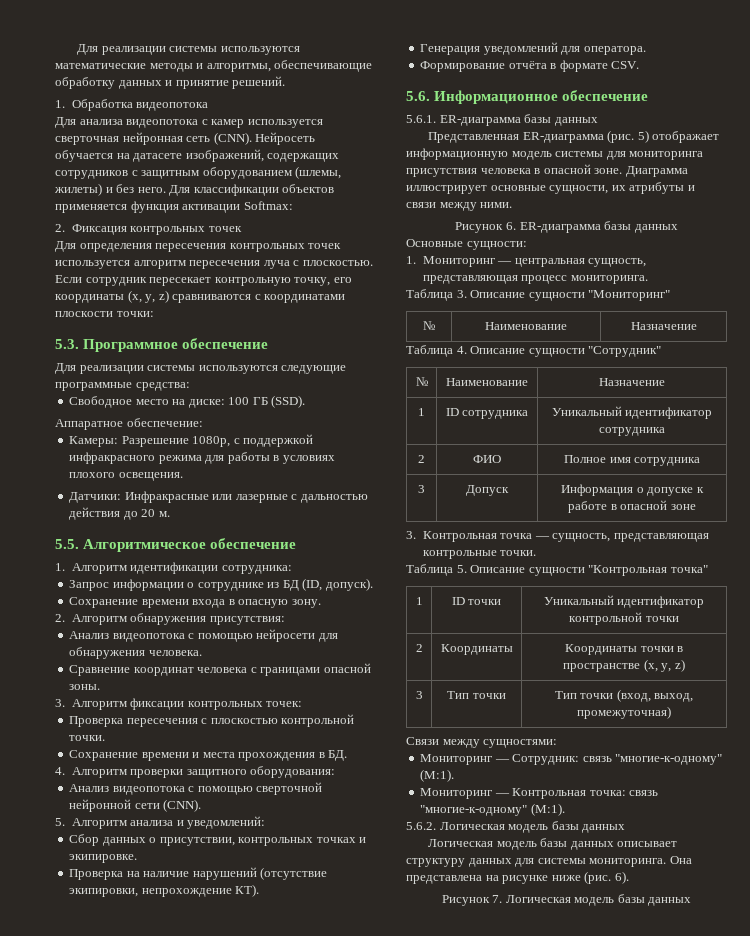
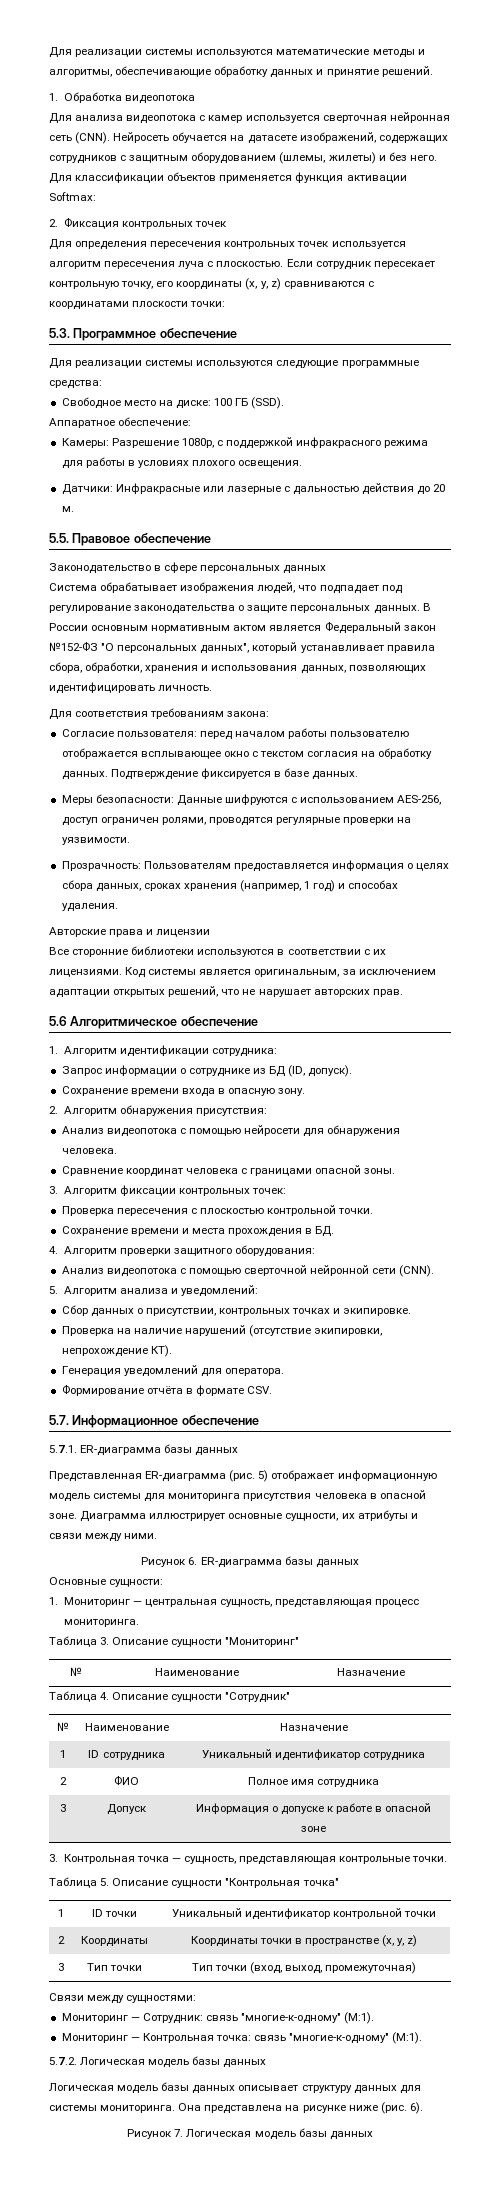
- 5.5. Алгоритмическое обеспечение
+ 5.5. Правовое обеспечение
+ Законодательство в сфере персональных данных
+ Система обрабатывает изображения людей, что подпадает под регулирование законодательства о защите персональных данных. В России основным нормативным актом является Федеральный закон №152-ФЗ "О персональных данных", который устанавливает правила сбора, обработки, хранения и использования данных, позволяющих идентифицировать личность.
+ Для соответствия требованиям закона:
+ Согласие пользователя: перед началом работы пользователю отображается всплывающее окно с текстом согласия на обработку данных. Подтверждение фиксируется в базе данных.
+ Меры безопасности: Данные шифруются с использованием AES-256, доступ ограничен ролями, проводятся регулярные проверки на уязвимости.
+ Прозрачность: Пользователям предоставляется информация о целях сбора данных, сроках хранения (например, 1 год) и способах удаления.
+ Авторские права и лицензии
+ Все сторонние библиотеки используются в соответствии с их лицензиями. Код системы является оригинальным, за исключением адаптации открытых решений, что не нарушает авторских прав.
+ 5.6 Алгоритмическое обеспечение
- 5.6. Информационное обеспечение
+ 5.7. Информационное обеспечение
- 5.6.1. ER-диаграмма базы данных
+ 5.7.1. ER-диаграмма базы данных
- 5.6.2. Логическая модель базы данных
+ 5.7.2. Логическая модель базы данных

